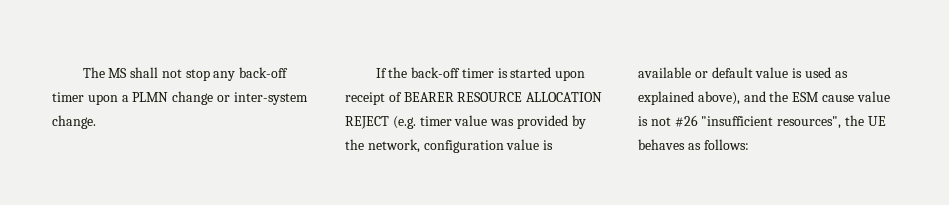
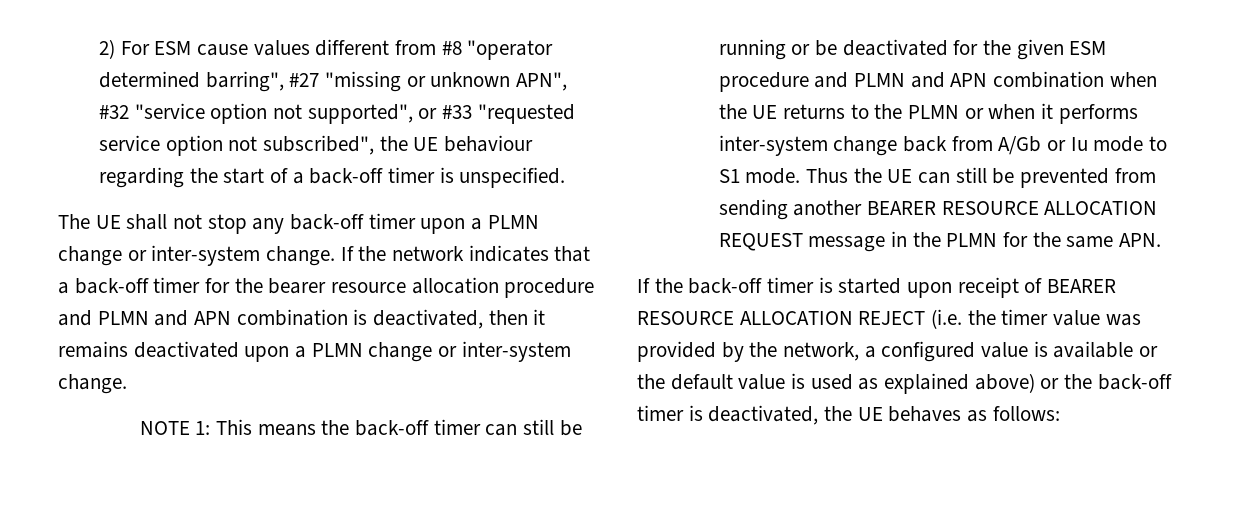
- The MS shall not stop any back-off timer upon a PLMN change or inter-system change.
+ 2) For ESM cause values different from #8 "operator determined barring", #27 "missing or unknown APN", #32 "service option not supported", or #33 "requested service option not subscribed", the UE behaviour regarding the start of a back-off timer is unspecified.
+ The UE shall not stop any back-off timer upon a PLMN change or inter-system change. If the network indicates that a back-off timer for the bearer resource allocation procedure and PLMN and APN combination is deactivated, then it remains deactivated upon a PLMN change or inter-system change.
+ NOTE 1: This means the back-off timer can still be running or be deactivated for the given ESM procedure and PLMN and APN combination when the UE returns to the PLMN or when it performs inter-system change back from A/Gb or Iu mode to S1 mode. Thus the UE can still be prevented from sending another BEARER RESOURCE ALLOCATION REQUEST message in the PLMN for the same APN.
- If the back-off timer is started upon receipt of BEARER RESOURCE ALLOCATION REJECT (e.g. timer value was provided by the network, configuration value is available or default value is used as explained above), and the ESM cause value is not #26 "insufficient resources", the UE behaves as follows:
+ If the back-off timer is started upon receipt of BEARER RESOURCE ALLOCATION REJECT (i.e. the timer value was provided by the network, a configured value is available or the default value is used as explained above) or the back-off timer is deactivated, the UE behaves as follows:

